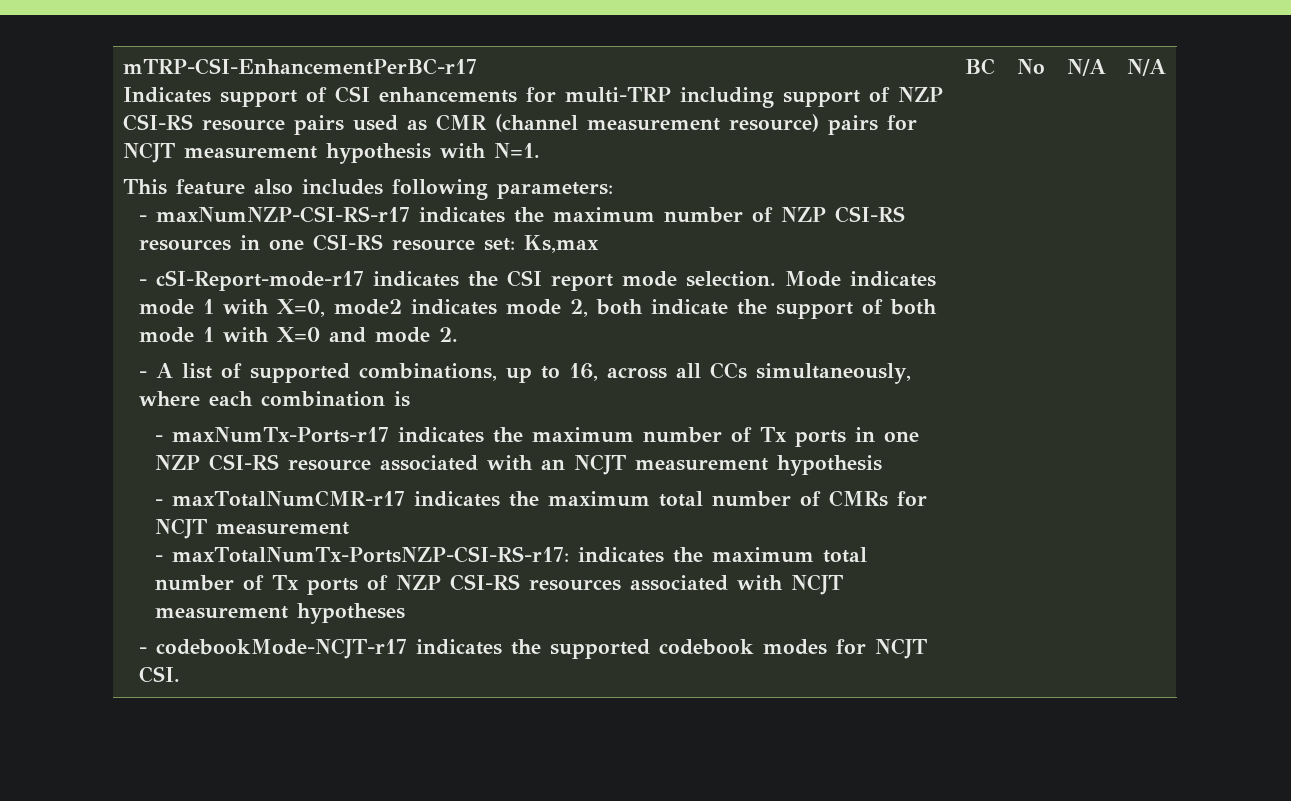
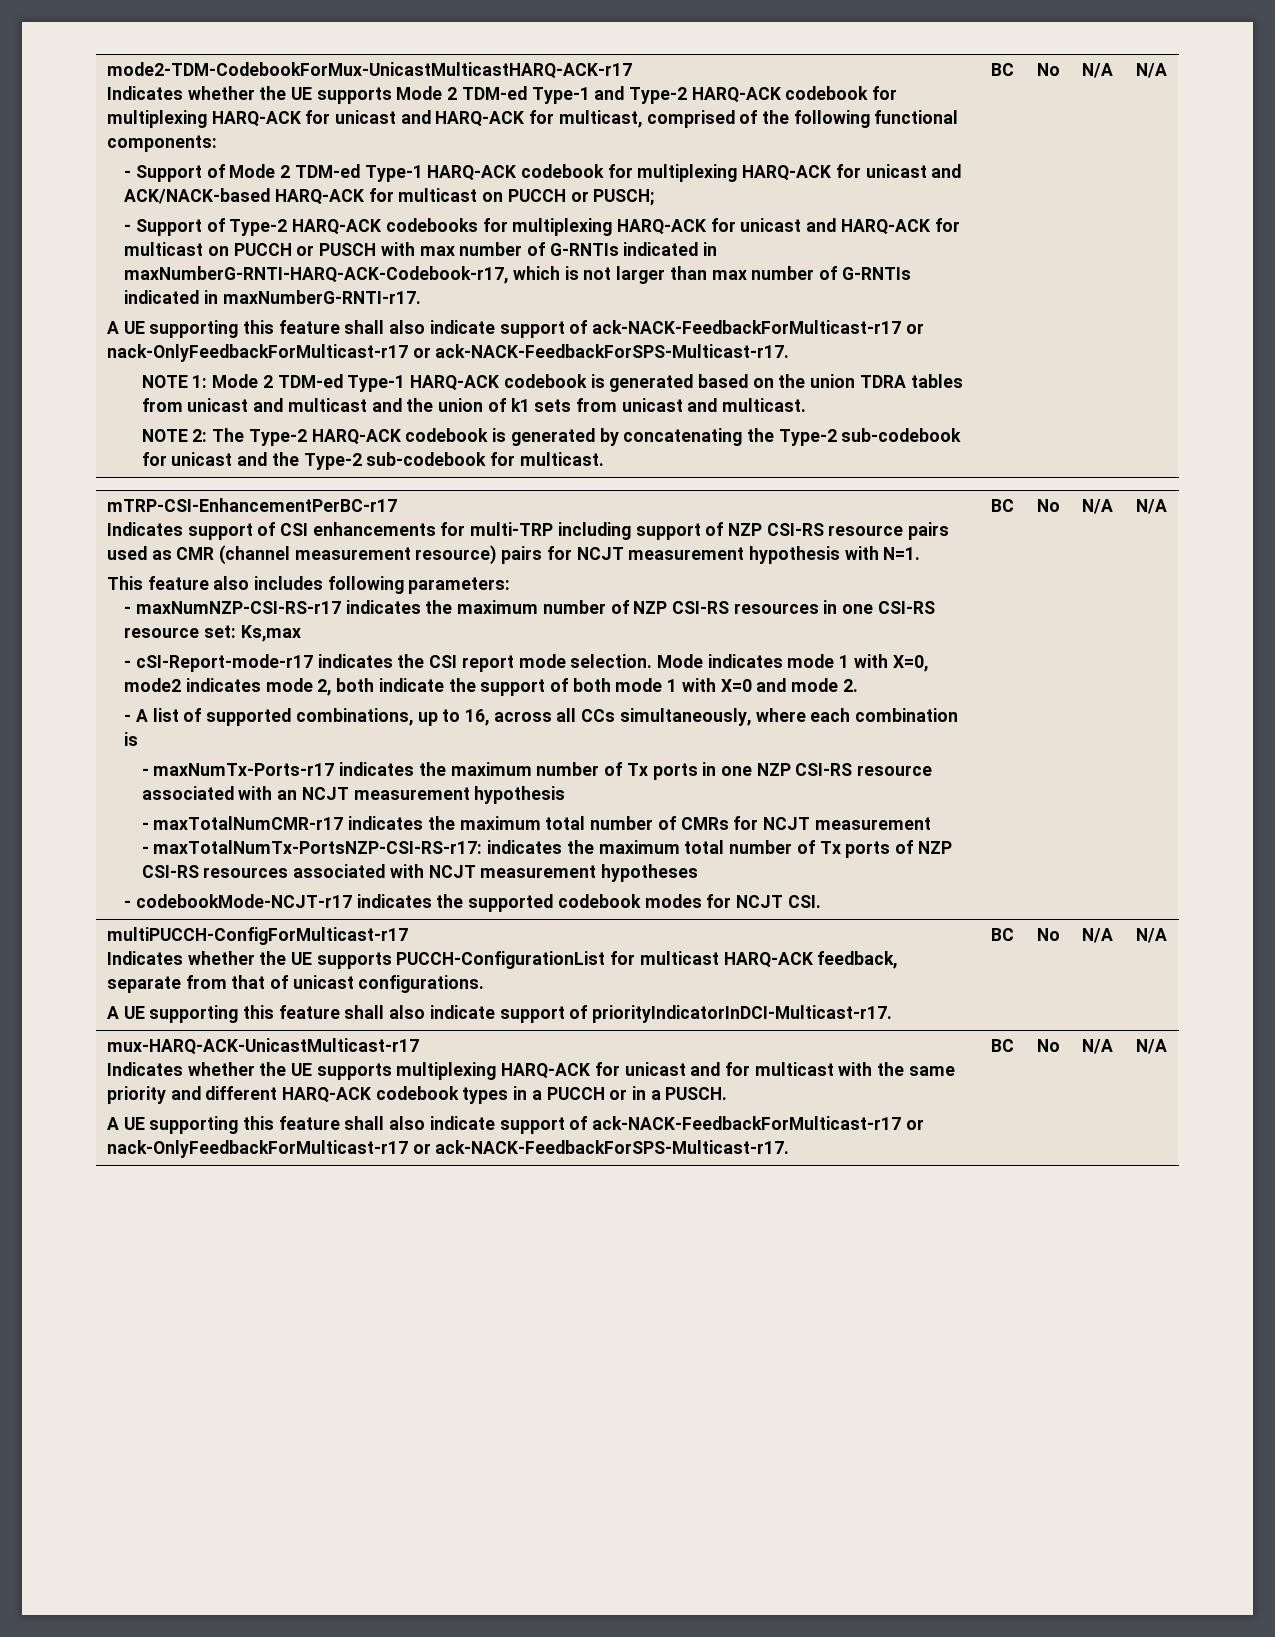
+ mode2-TDM-CodebookForMux-UnicastMulticastHARQ-ACK-r17
+ Indicates whether the UE supports Mode 2 TDM-ed Type-1 and Type-2 HARQ-ACK codebook for multiplexing HARQ-ACK for unicast and HARQ-ACK for multicast, comprised of the following functional components:
+ - Support of Mode 2 TDM-ed Type-1 HARQ-ACK codebook for multiplexing HARQ-ACK for unicast and ACK/NACK-based HARQ-ACK for multicast on PUCCH or PUSCH;
+ - Support of Type-2 HARQ-ACK codebooks for multiplexing HARQ-ACK for unicast and HARQ-ACK for multicast on PUCCH or PUSCH with max number of G-RNTIs indicated in maxNumberG-RNTI-HARQ-ACK-Codebook-r17, which is not larger than max number of G-RNTIs indicated in maxNumberG-RNTI-r17.
+ A UE supporting this feature shall also indicate support of ack-NACK-FeedbackForMulticast-r17 or nack-OnlyFeedbackForMulticast-r17 or ack-NACK-FeedbackForSPS-Multicast-r17.
+ NOTE 1: Mode 2 TDM-ed Type-1 HARQ-ACK codebook is generated based on the union TDRA tables from unicast and multicast and the union of k1 sets from unicast and multicast.
+ NOTE 2: The Type-2 HARQ-ACK codebook is generated by concatenating the Type-2 sub-codebook for unicast and the Type-2 sub-codebook for multicast. | BC | No | N/A | N/A
+ multiPUCCH-ConfigForMulticast-r17
+ Indicates whether the UE supports PUCCH-ConfigurationList for multicast HARQ-ACK feedback, separate from that of unicast configurations.
+ A UE supporting this feature shall also indicate support of priorityIndicatorInDCI-Multicast-r17. | BC | No | N/A | N/A
+ mux-HARQ-ACK-UnicastMulticast-r17
+ Indicates whether the UE supports multiplexing HARQ-ACK for unicast and for multicast with the same priority and different HARQ-ACK codebook types in a PUCCH or in a PUSCH.
+ A UE supporting this feature shall also indicate support of ack-NACK-FeedbackForMulticast-r17 or nack-OnlyFeedbackForMulticast-r17 or ack-NACK-FeedbackForSPS-Multicast-r17. | BC | No | N/A | N/A

